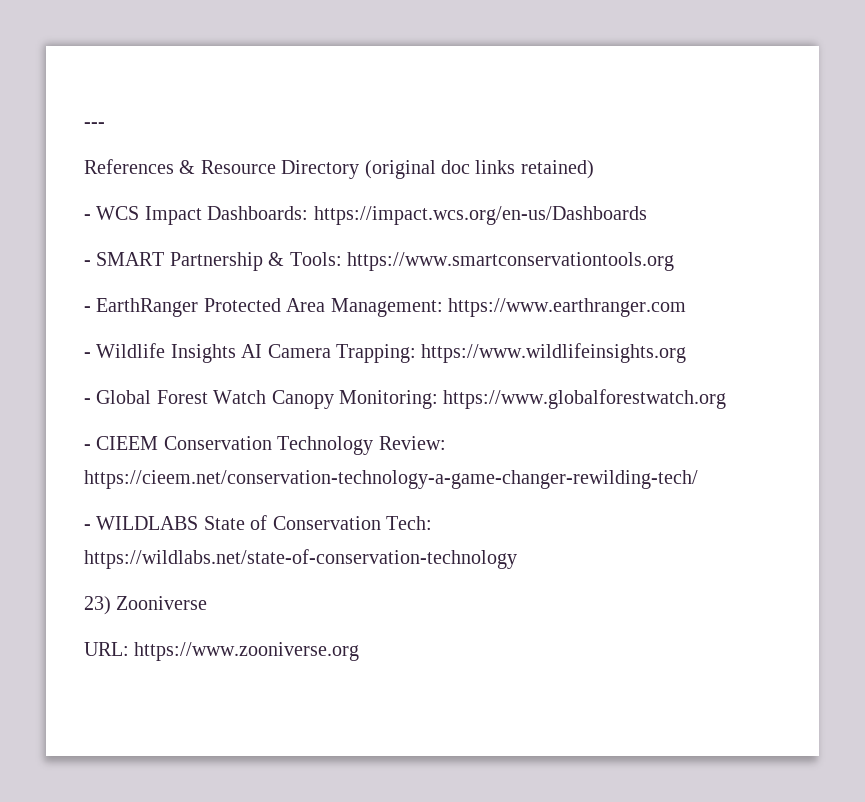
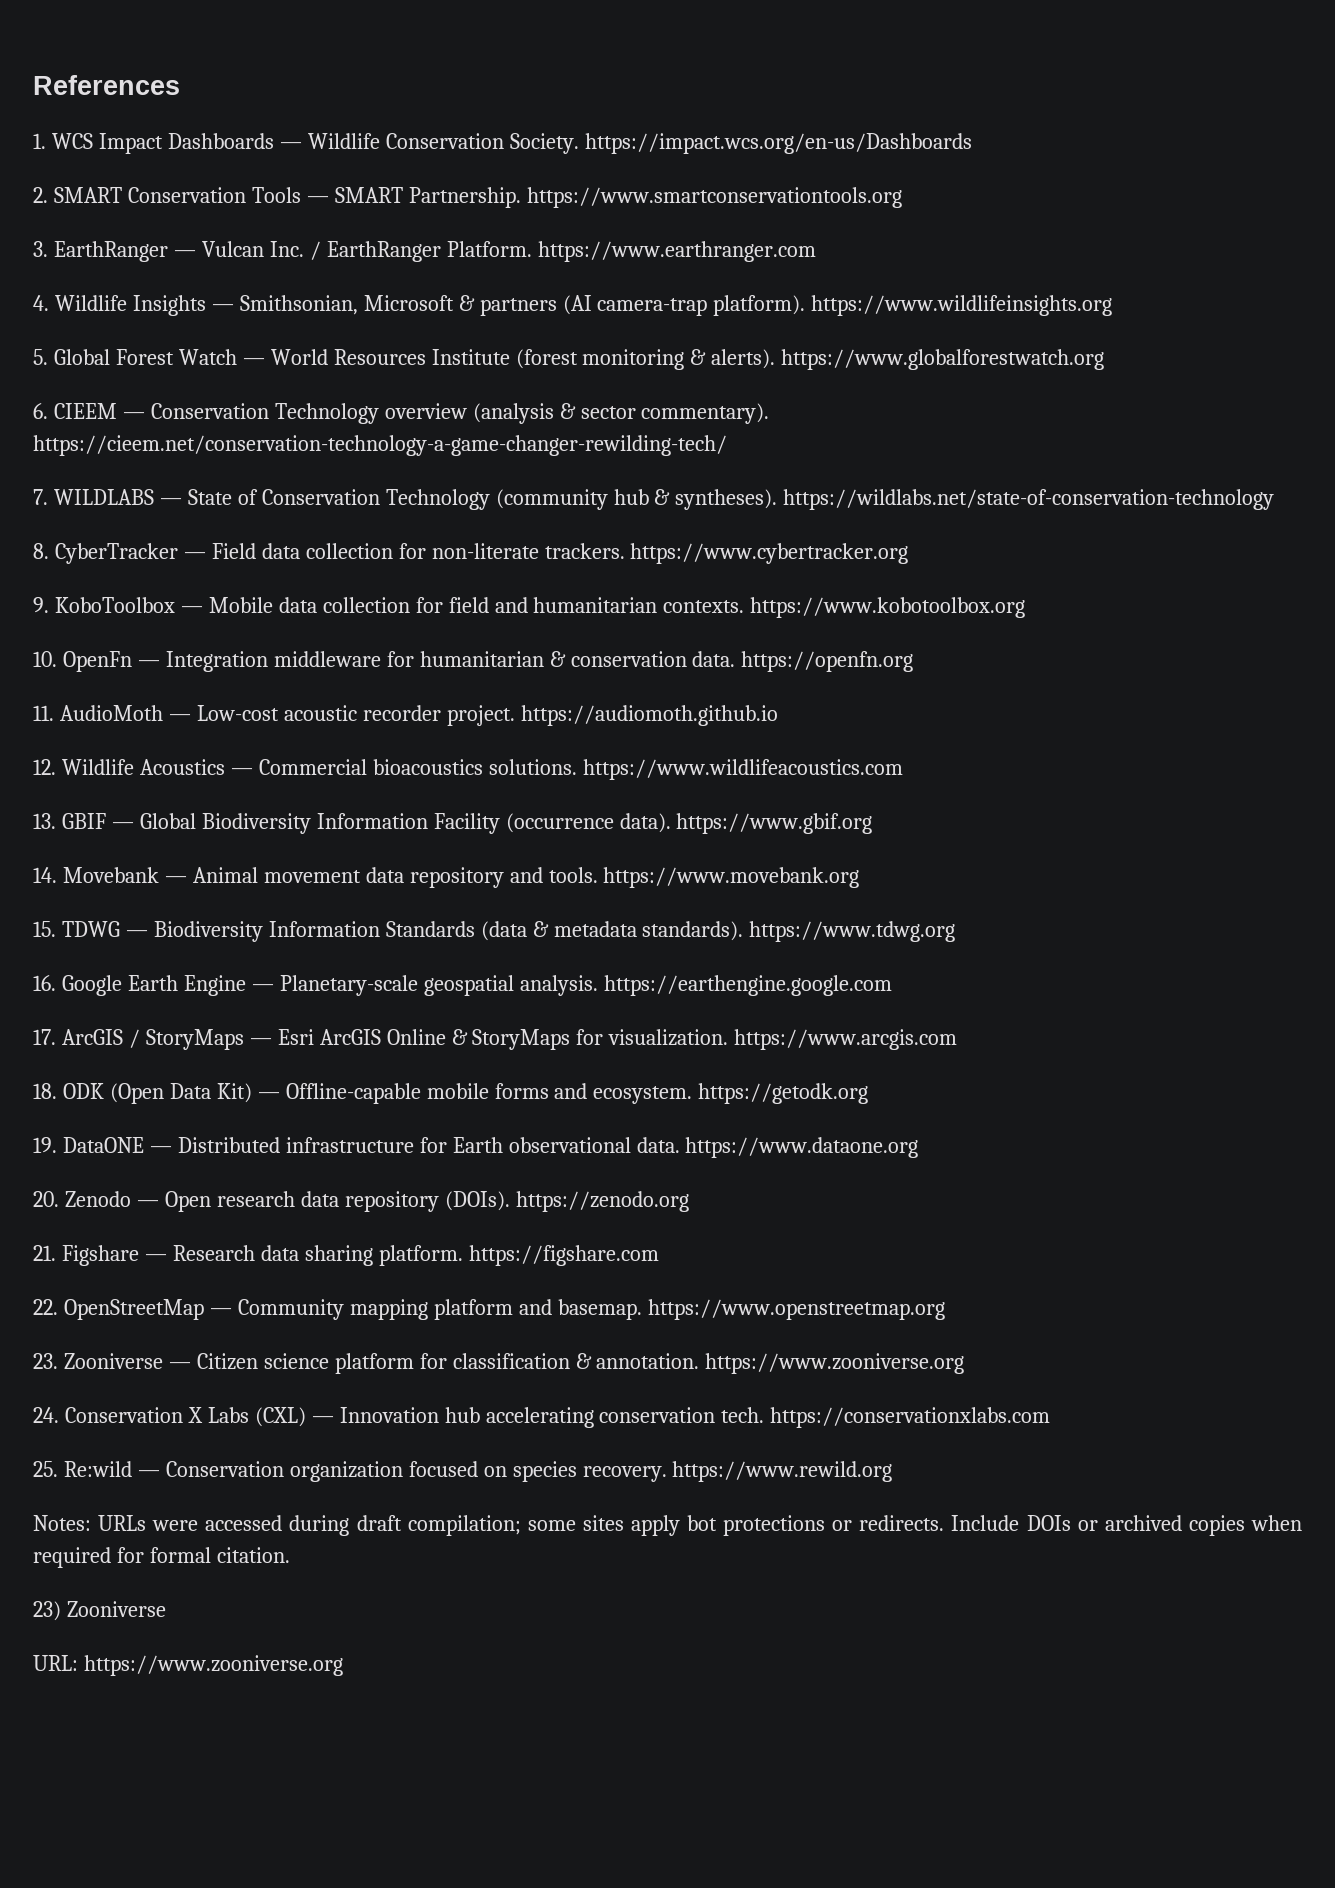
- ---
- References & Resource Directory (original doc links retained)
- - WCS Impact Dashboards: https://impact.wcs.org/en-us/Dashboards
- - SMART Partnership & Tools: https://www.smartconservationtools.org
- - EarthRanger Protected Area Management: https://www.earthranger.com
+ References
+ 1. WCS Impact Dashboards — Wildlife Conservation Society. https://impact.wcs.org/en-us/Dashboards
+ 2. SMART Conservation Tools — SMART Partnership. https://www.smartconservationtools.org
+ 3. EarthRanger — Vulcan Inc. / EarthRanger Platform. https://www.earthranger.com
- - Wildlife Insights AI Camera Trapping: https://www.wildlifeinsights.org
+ 4. Wildlife Insights — Smithsonian, Microsoft & partners (AI camera-trap platform). https://www.wildlifeinsights.org
- - Global Forest Watch Canopy Monitoring: https://www.globalforestwatch.org
- - CIEEM Conservation Technology Review: https://cieem.net/conservation-technology-a-game-changer-rewilding-tech/
- - WILDLABS State of Conservation Tech: https://wildlabs.net/state-of-conservation-technology
+ 5. Global Forest Watch — World Resources Institute (forest monitoring & alerts). https://www.globalforestwatch.org
+ 6. CIEEM — Conservation Technology overview (analysis & sector commentary). https://cieem.net/conservation-technology-a-game-changer-rewilding-tech/
+ 7. WILDLABS — State of Conservation Technology (community hub & syntheses). https://wildlabs.net/state-of-conservation-technology
+ 8. CyberTracker — Field data collection for non-literate trackers. https://www.cybertracker.org
+ 9. KoboToolbox — Mobile data collection for field and humanitarian contexts. https://www.kobotoolbox.org
+ 10. OpenFn — Integration middleware for humanitarian & conservation data. https://openfn.org
+ 11. AudioMoth — Low-cost acoustic recorder project. https://audiomoth.github.io
+ 12. Wildlife Acoustics — Commercial bioacoustics solutions. https://www.wildlifeacoustics.com
+ 13. GBIF — Global Biodiversity Information Facility (occurrence data). https://www.gbif.org
+ 14. Movebank — Animal movement data repository and tools. https://www.movebank.org
+ 15. TDWG — Biodiversity Information Standards (data & metadata standards). https://www.tdwg.org
+ 16. Google Earth Engine — Planetary-scale geospatial analysis. https://earthengine.google.com
+ 17. ArcGIS / StoryMaps — Esri ArcGIS Online & StoryMaps for visualization. https://www.arcgis.com
+ 18. ODK (Open Data Kit) — Offline-capable mobile forms and ecosystem. https://getodk.org
+ 19. DataONE — Distributed infrastructure for Earth observational data. https://www.dataone.org
+ 20. Zenodo — Open research data repository (DOIs). https://zenodo.org
+ 21. Figshare — Research data sharing platform. https://figshare.com
+ 22. OpenStreetMap — Community mapping platform and basemap. https://www.openstreetmap.org
+ 23. Zooniverse — Citizen science platform for classification & annotation. https://www.zooniverse.org
+ 24. Conservation X Labs (CXL) — Innovation hub accelerating conservation tech. https://conservationxlabs.com
+ 25. Re:wild — Conservation organization focused on species recovery. https://www.rewild.org
+ Notes: URLs were accessed during draft compilation; some sites apply bot protections or redirects. Include DOIs or archived copies when required for formal citation.

